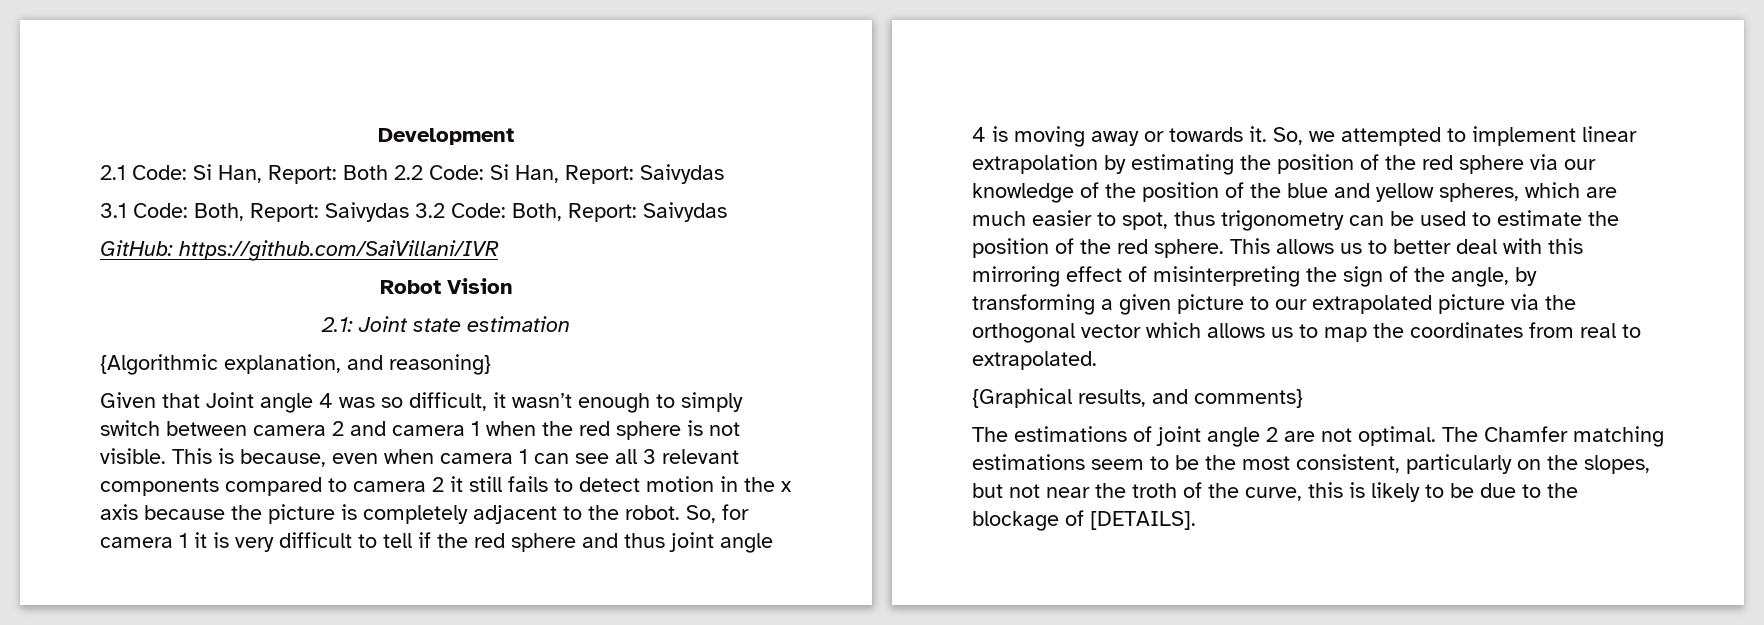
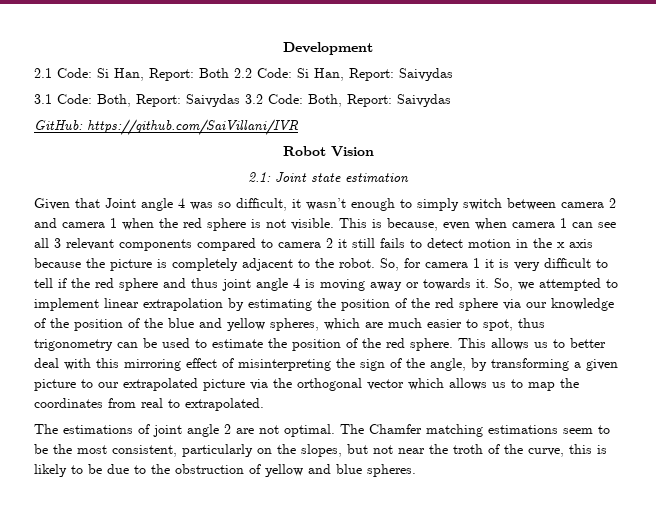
- {Algorithmic explanation, and reasoning}
- {Graphical results, and comments}
- The Chamfer matching estimations seem to be the most consistent, particularly on the slopes, but not near the troth of the curve, this is likely to be due to the blockage of [DETAILS].
+ The Chamfer matching estimations seem to be the most consistent, particularly on the slopes, but not near the troth of the curve, this is likely to be due to the obstruction of yellow and blue spheres.

